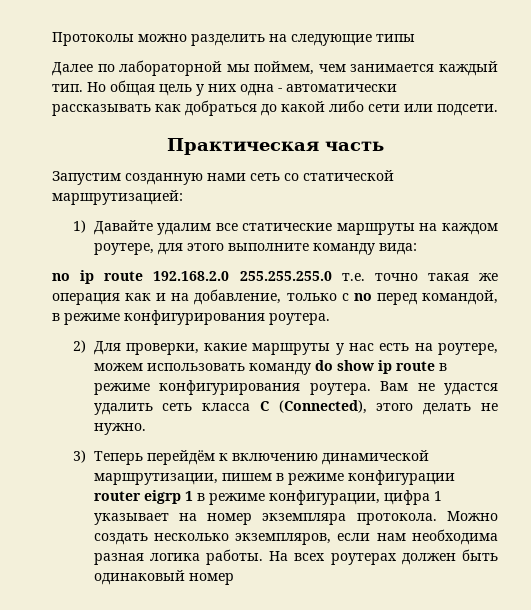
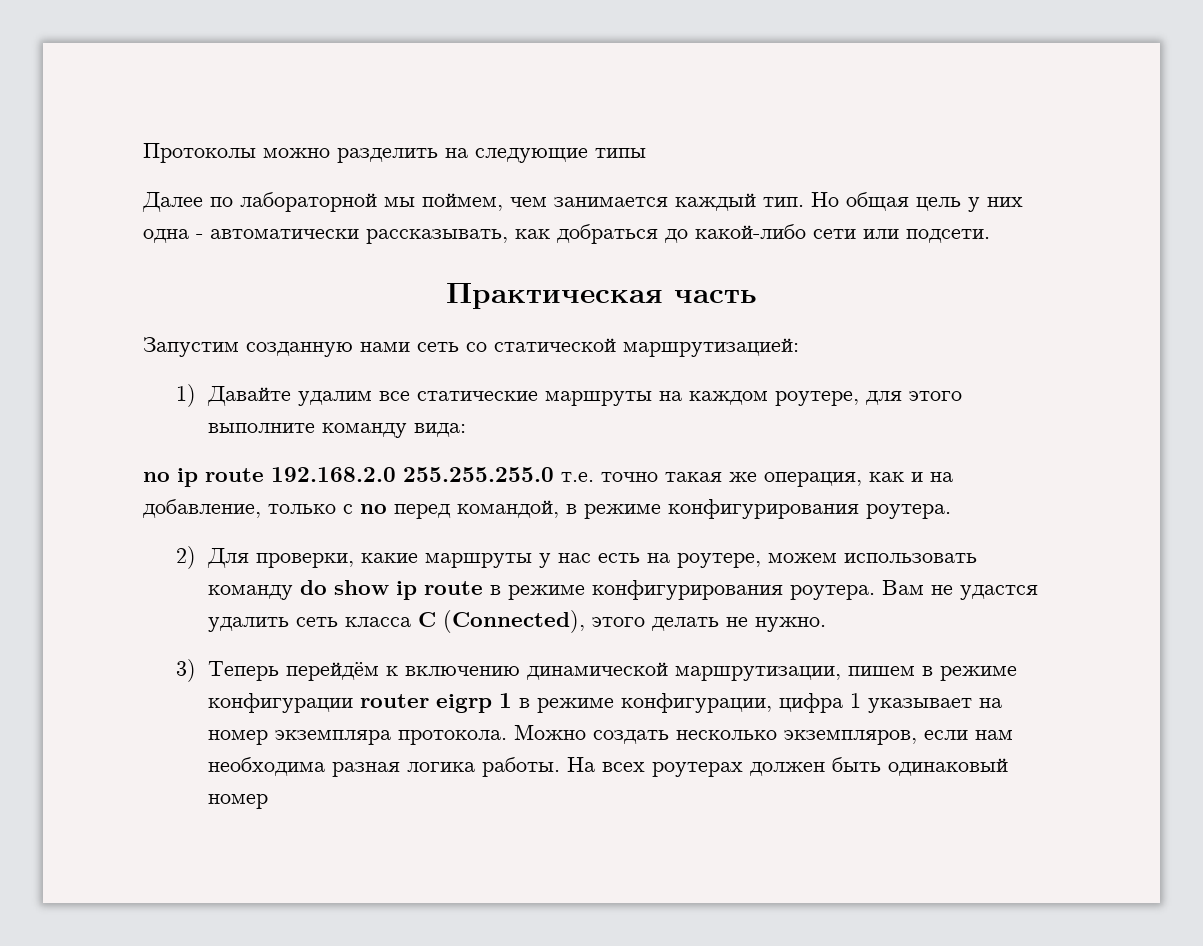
- Но общая цель у них одна - автоматически рассказывать как добраться до какой либо сети или подсети.
+ Но общая цель у них одна - автоматически рассказывать, как добраться до какой-либо сети или подсети.
- no ip route 192.168.2.0 255.255.255.0 т.е. точно такая же операция как и на добавление, только с no перед командой, в режиме конфигурирования роутера.
+ no ip route 192.168.2.0 255.255.255.0 т.е. точно такая же операция, как и на добавление, только с no перед командой, в режиме конфигурирования роутера.

